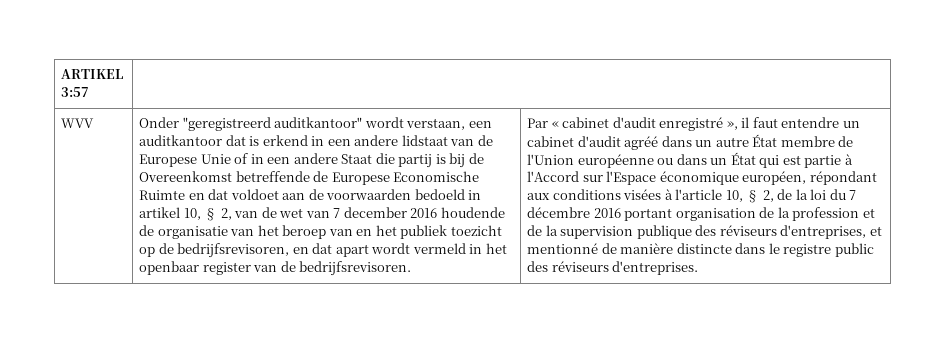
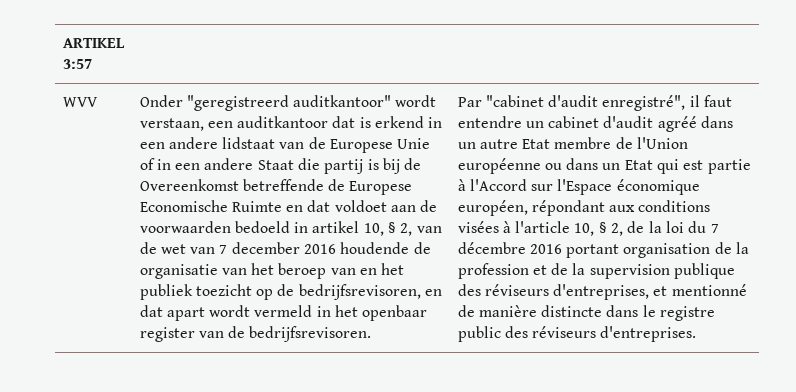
- Par « cabinet d'audit enregistré », il faut entendre un cabinet d'audit agréé dans un autre État membre de l'Union européenne ou dans un État qui est partie à l'Accord sur l'Espace économique européen, répondant aux conditions visées à l'article 10, § 2, de la loi du 7 décembre 2016 portant organisation de la profession et de la supervision publique des réviseurs d'entreprises, et mentionné de manière distincte dans le registre public des réviseurs d'entreprises.
+ Par "cabinet d'audit enregistré", il faut entendre un cabinet d'audit agréé dans un autre Etat membre de l'Union européenne ou dans un Etat qui est partie à l'Accord sur l'Espace économique européen, répondant aux conditions visées à l'article 10, § 2, de la loi du 7 décembre 2016 portant organisation de la profession et de la supervision publique des réviseurs d'entreprises, et mentionné de manière distincte dans le registre public des réviseurs d'entreprises.

